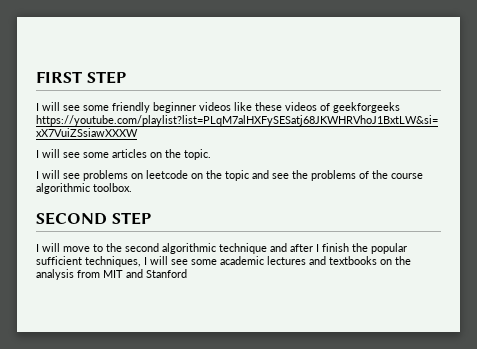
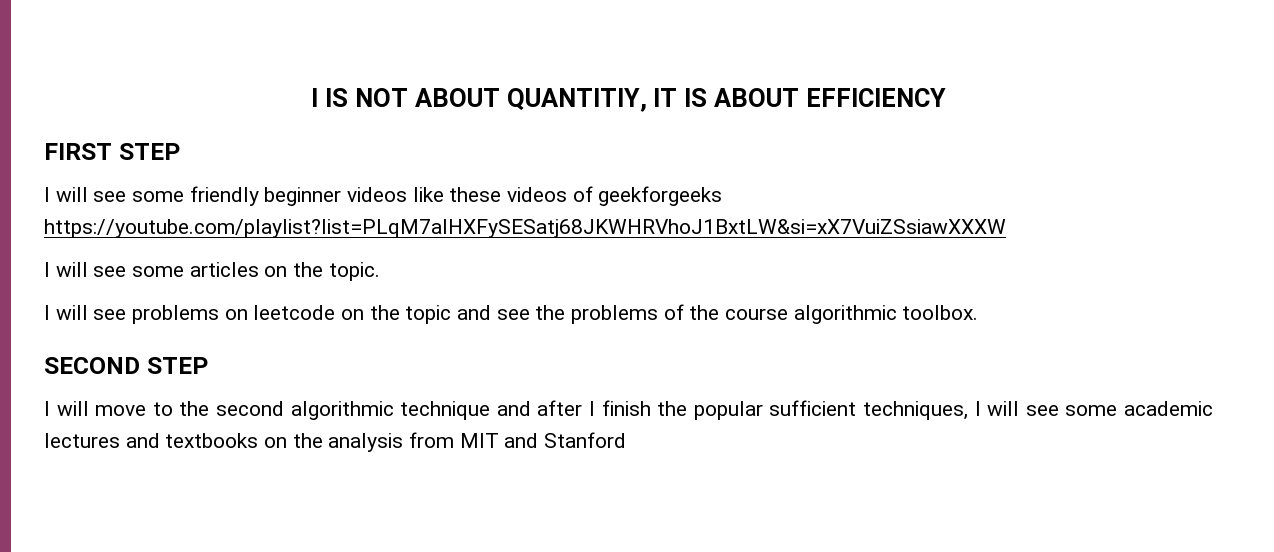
+ I IS NOT ABOUT QUANTITIY, IT IS ABOUT EFFICIENCY

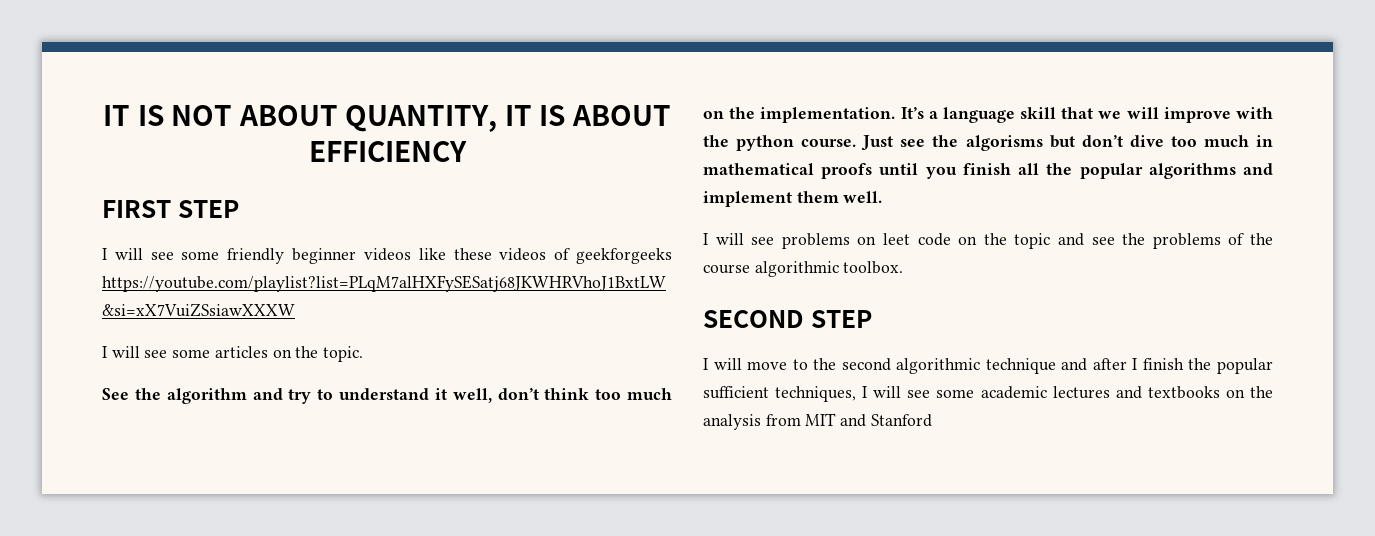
- I IS NOT ABOUT QUANTITIY, IT IS ABOUT EFFICIENCY
+ IT IS NOT ABOUT QUANTITY, IT IS ABOUT EFFICIENCY
+ See the algorithm and try to understand it well, don’t think too much on the implementation. It’s a language skill that we will improve with the python course. Just see the algorisms but don’t dive too much in mathematical proofs until you finish all the popular algorithms and implement them well.
- I will see problems on leetcode on the topic and see the problems of the course algorithmic toolbox.
+ I will see problems on leet code on the topic and see the problems of the course algorithmic toolbox.

